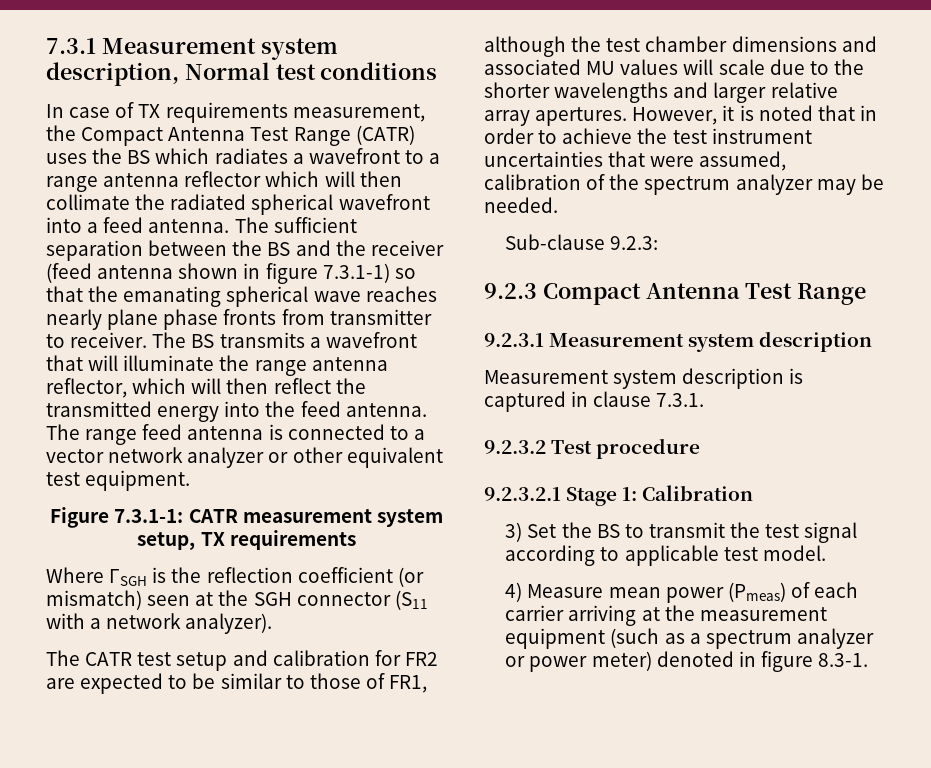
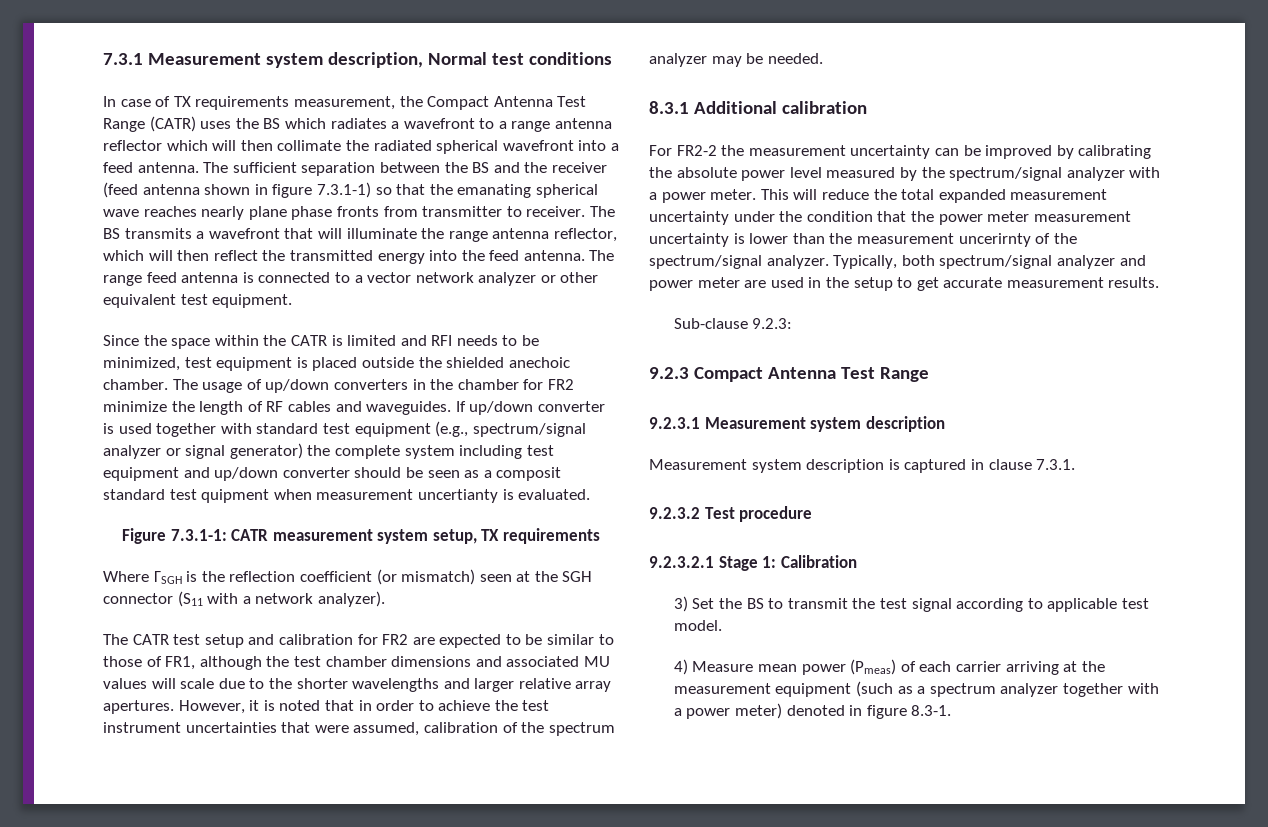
+ Since the space within the CATR is limited and RFI needs to be minimized, test equipment is placed outside the shielded anechoic chamber. The usage of up/down converters in the chamber for FR2 minimize the length of RF cables and waveguides. If up/down converter is used together with standard test equipment (e.g., spectrum/signal analyzer or signal generator) the complete system including test equipment and up/down converter should be seen as a composit standard test quipment when measurement uncertianty is evaluated.
+ 8.3.1 Additional calibration
+ For FR2-2 the measurement uncertainty can be improved by calibrating the absolute power level measured by the spectrum/signal analyzer with a power meter. This will reduce the total expanded measurement uncertainty under the condition that the power meter measurement uncertainty is lower than the measurement uncerirnty of the spectrum/signal analyzer. Typically, both spectrum/signal analyzer and power meter are used in the setup to get accurate measurement results.
- 4) Measure mean power (Pmeas) of each carrier arriving at the measurement equipment (such as a spectrum analyzer or power meter) denoted in figure 8.3-1.
+ 4) Measure mean power (Pmeas) of each carrier arriving at the measurement equipment (such as a spectrum analyzer together with a power meter) denoted in figure 8.3-1.

